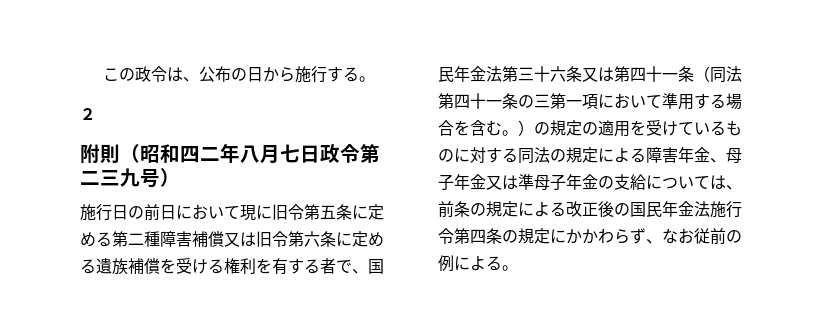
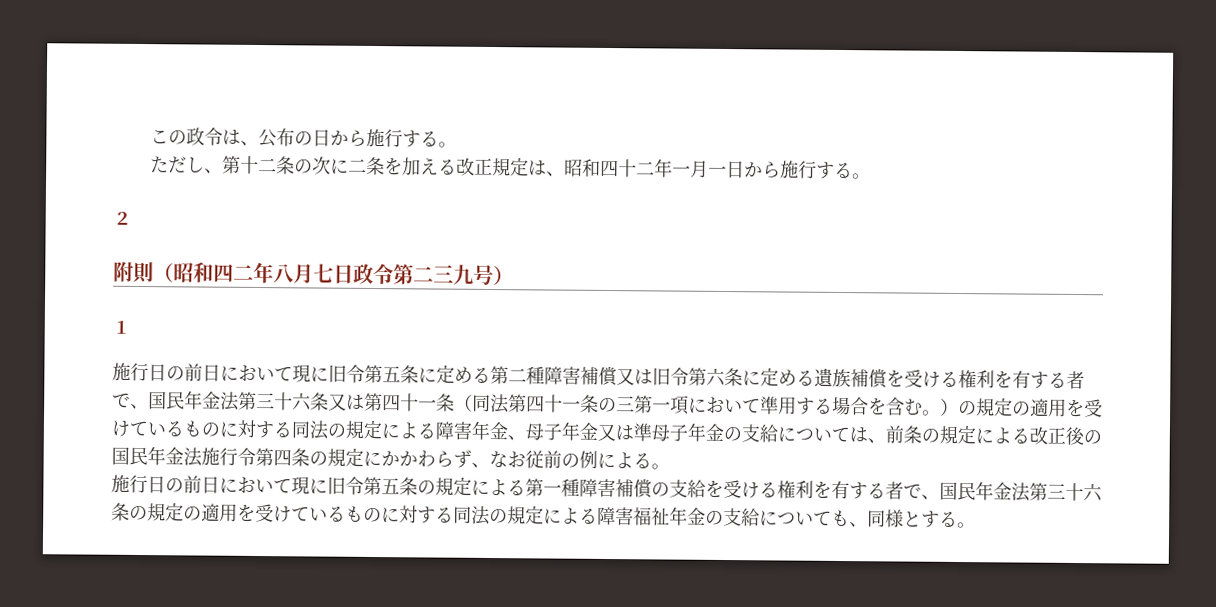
+ ただし、第十二条の次に二条を加える改正規定は、昭和四十二年一月一日から施行する。
+ １
+ 施行日の前日において現に旧令第五条の規定による第一種障害補償の支給を受ける権利を有する者で、国民年金法第三十六条の規定の適用を受けているものに対する同法の規定による障害福祉年金の支給についても、同様とする。

